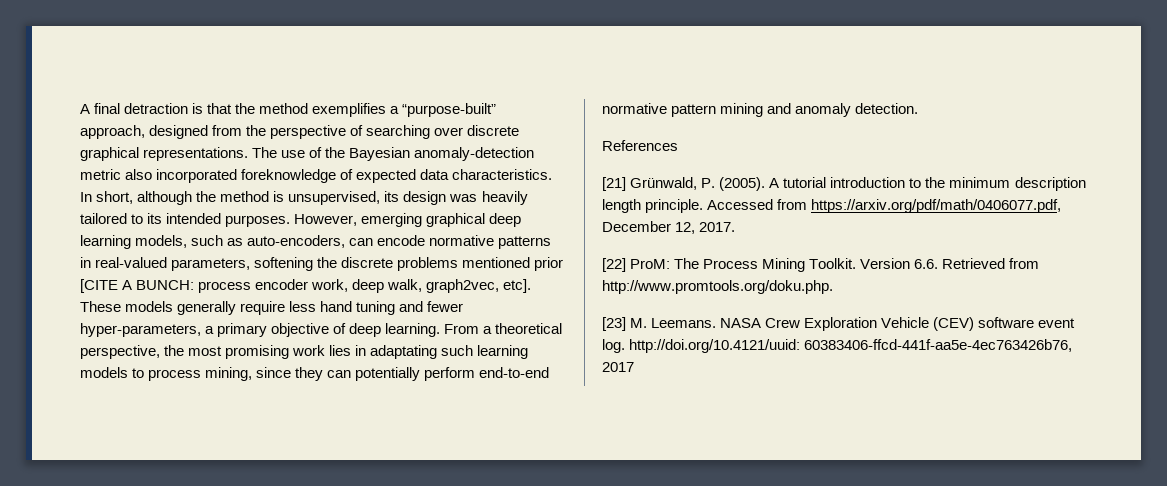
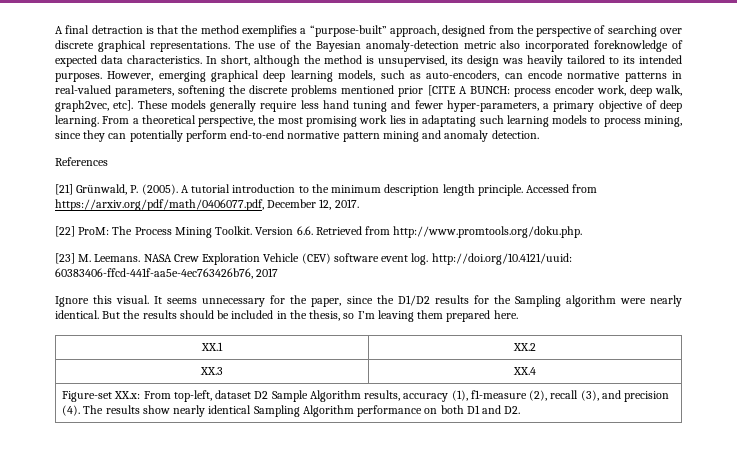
+ Ignore this visual. It seems unnecessary for the paper, since the D1/D2 results for the Sampling algorithm were nearly identical. But the results should be included in the thesis, so I’m leaving them prepared here.
+ XX.1 | XX.2
+ XX.3 | XX.4
+ Figure-set XX.x: From top-left, dataset D2 Sample Algorithm results, accuracy (1), f1-measure (2), recall (3), and precision (4). The results show nearly identical Sampling Algorithm performance on both D1 and D2.

